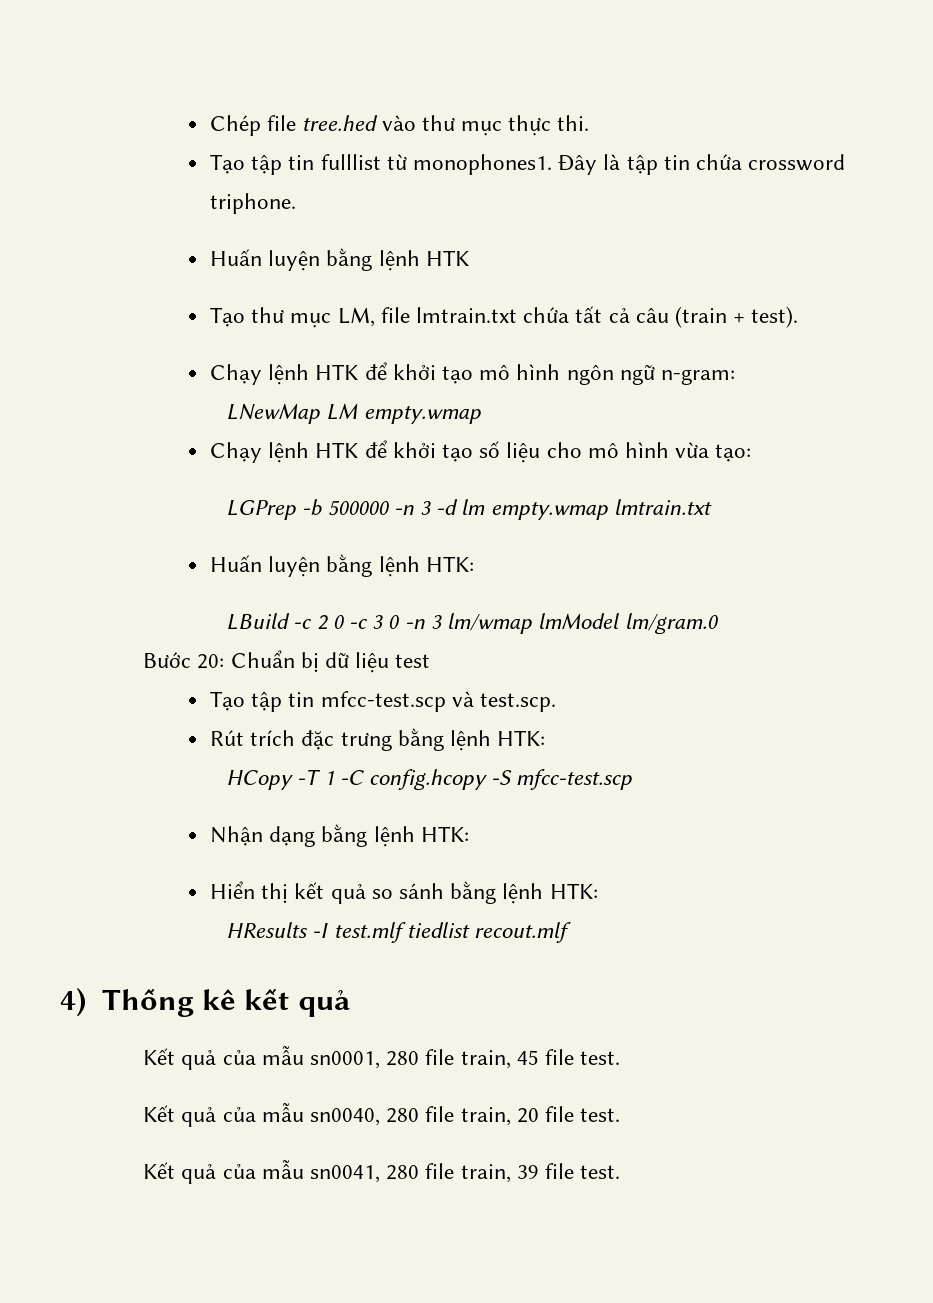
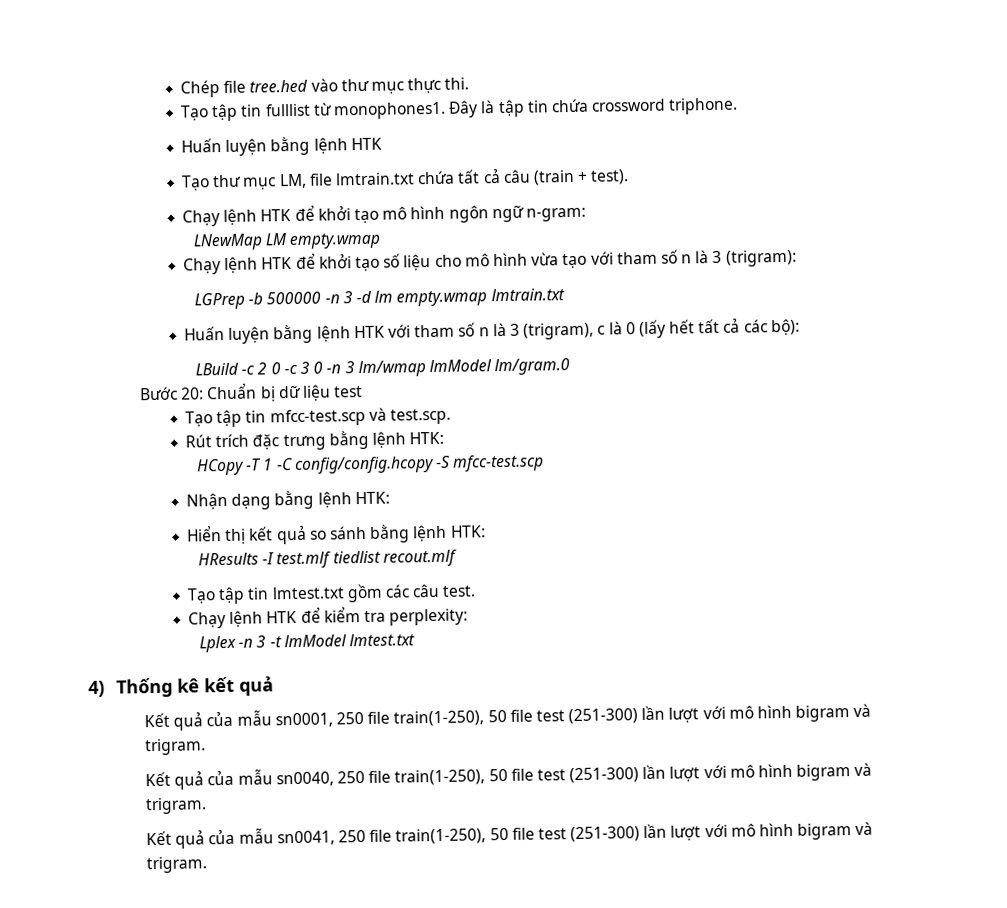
- Chạy lệnh HTK để khởi tạo số liệu cho mô hình vừa tạo:
+ Chạy lệnh HTK để khởi tạo số liệu cho mô hình vừa tạo với tham số n là 3 (trigram):
- Huấn luyện bằng lệnh HTK:
+ Huấn luyện bằng lệnh HTK với tham số n là 3 (trigram), c là 0 (lấy hết tất cả các bộ):
- HCopy -T 1 -C config.hcopy -S mfcc-test.scp
+ HCopy -T 1 -C config/config.hcopy -S mfcc-test.scp
+ Tạo tập tin lmtest.txt gồm các câu test.
+ Chạy lệnh HTK để kiểm tra perplexity:
+ Lplex -n 3 -t lmModel lmtest.txt
- Kết quả của mẫu sn0001, 280 file train, 45 file test.
+ Kết quả của mẫu sn0001, 250 file train(1-250), 50 file test (251-300) lần lượt với mô hình bigram và trigram.
- Kết quả của mẫu sn0040, 280 file train, 20 file test.
+ Kết quả của mẫu sn0040, 250 file train(1-250), 50 file test (251-300) lần lượt với mô hình bigram và trigram.
- Kết quả của mẫu sn0041, 280 file train, 39 file test.
+ Kết quả của mẫu sn0041, 250 file train(1-250), 50 file test (251-300) lần lượt với mô hình bigram và trigram.

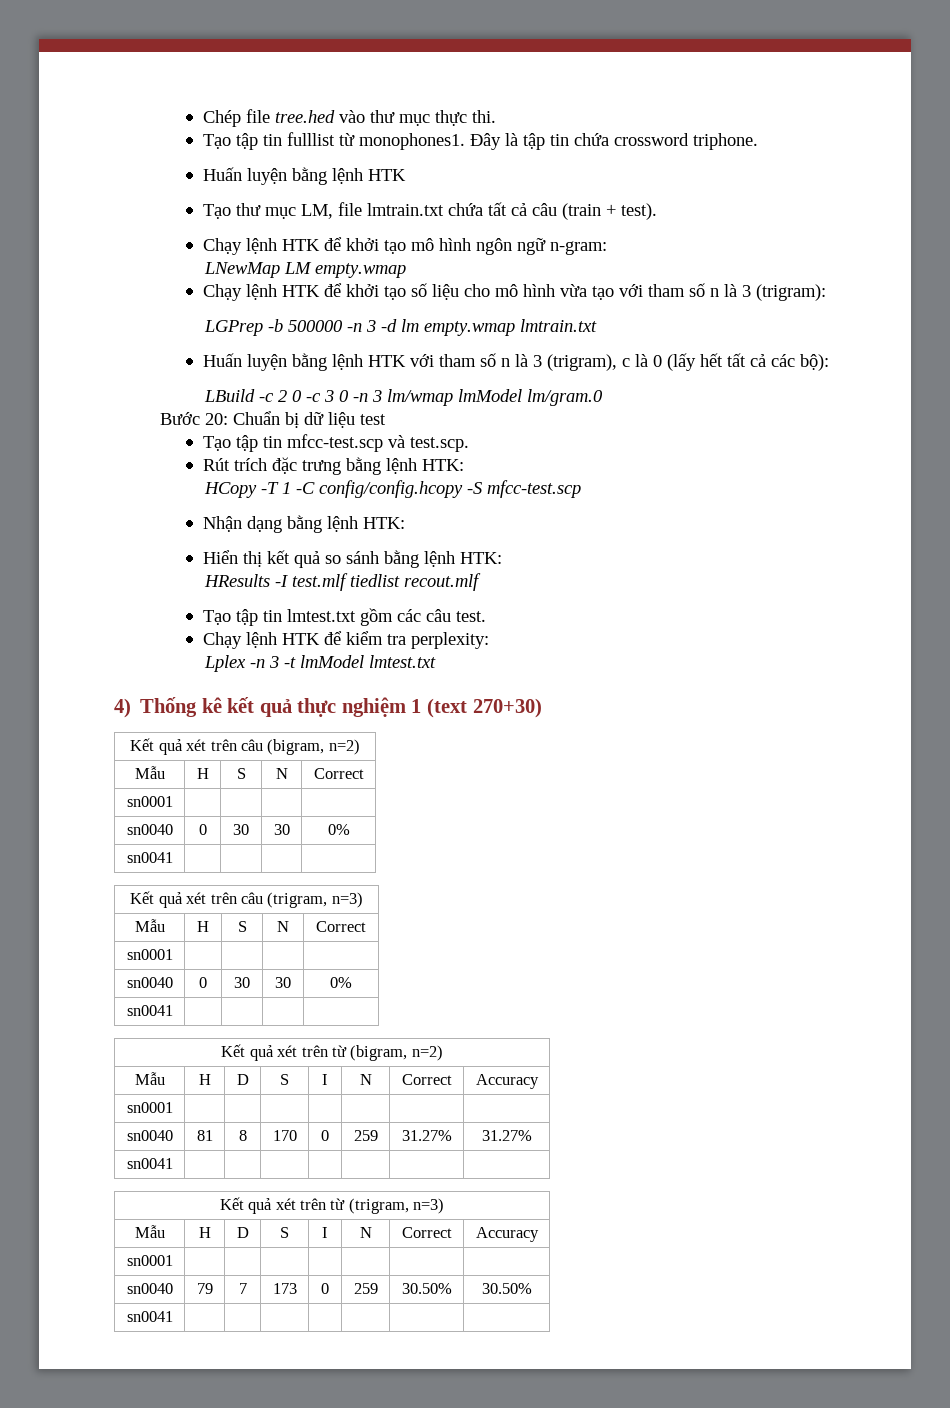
- 4) Thống kê kết quả
- Kết quả của mẫu sn0001, 250 file train(1-250), 50 file test (251-300) lần lượt với mô hình bigram và trigram.
- Kết quả của mẫu sn0040, 250 file train(1-250), 50 file test (251-300) lần lượt với mô hình bigram và trigram.
- Kết quả của mẫu sn0041, 250 file train(1-250), 50 file test (251-300) lần lượt với mô hình bigram và trigram.
+ 4) Thống kê kết quả thực nghiệm 1 (text 270+30)
+ Kết quả xét trên câu (bigram, n=2)
+ Mẫu | H | S | N | Correct
+ sn0001 | | | |
+ sn0040 | 0 | 30 | 30 | 0%
+ sn0041 | | | |
+ Kết quả xét trên câu (trigram, n=3)
+ Mẫu | H | S | N | Correct
+ sn0001 | | | |
+ sn0040 | 0 | 30 | 30 | 0%
+ sn0041 | | | |
+ Kết quả xét trên từ (bigram, n=2)
+ Mẫu | H | D | S | I | N | Correct | Accuracy
+ sn0001 | | | | | | |
+ sn0040 | 81 | 8 | 170 | 0 | 259 | 31.27% | 31.27%
+ sn0041 | | | | | | |
+ Kết quả xét trên từ (trigram, n=3)
+ Mẫu | H | D | S | I | N | Correct | Accuracy
+ sn0001 | | | | | | |
+ sn0040 | 79 | 7 | 173 | 0 | 259 | 30.50% | 30.50%
+ sn0041 | | | | | | |

